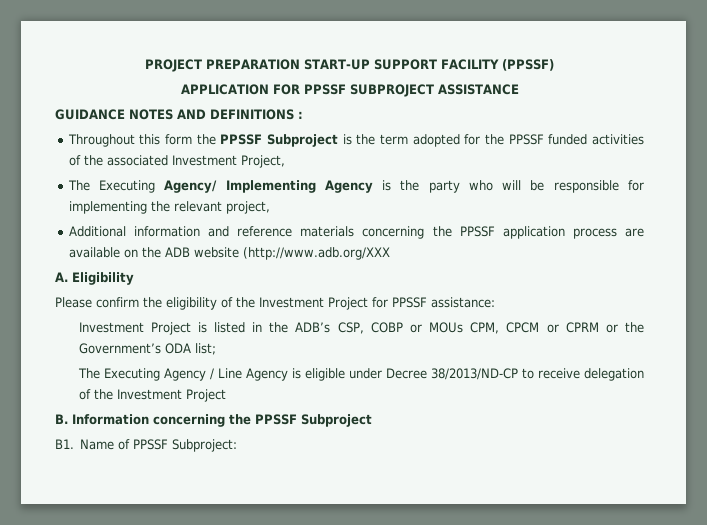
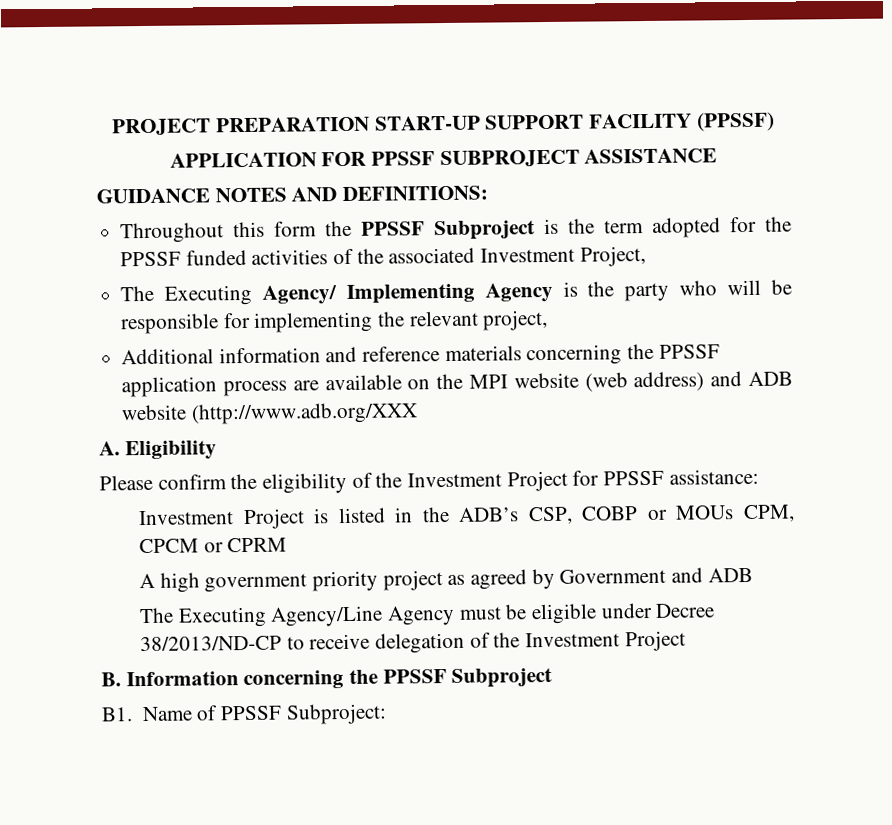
- GUIDANCE NOTES AND DEFINITIONS :
+ GUIDANCE NOTES AND DEFINITIONS:
- Additional information and reference materials concerning the PPSSF application process are available on the ADB website (http://www.adb.org/XXX
+ Additional information and reference materials concerning the PPSSF application process are available on the MPI website (web address) and ADB website (http://www.adb.org/XXX
- Investment Project is listed in the ADB’s CSP, COBP or MOUs CPM, CPCM or CPRM or the Government’s ODA list;
- The Executing Agency / Line Agency is eligible under Decree 38/2013/ND-CP to receive delegation of the Investment Project
+ Investment Project is listed in the ADB’s CSP, COBP or MOUs CPM, CPCM or CPRM
+ A high government priority project as agreed by Government and ADB
+ The Executing Agency/Line Agency must be eligible under Decree 38/2013/ND-CP to receive delegation of the Investment Project

